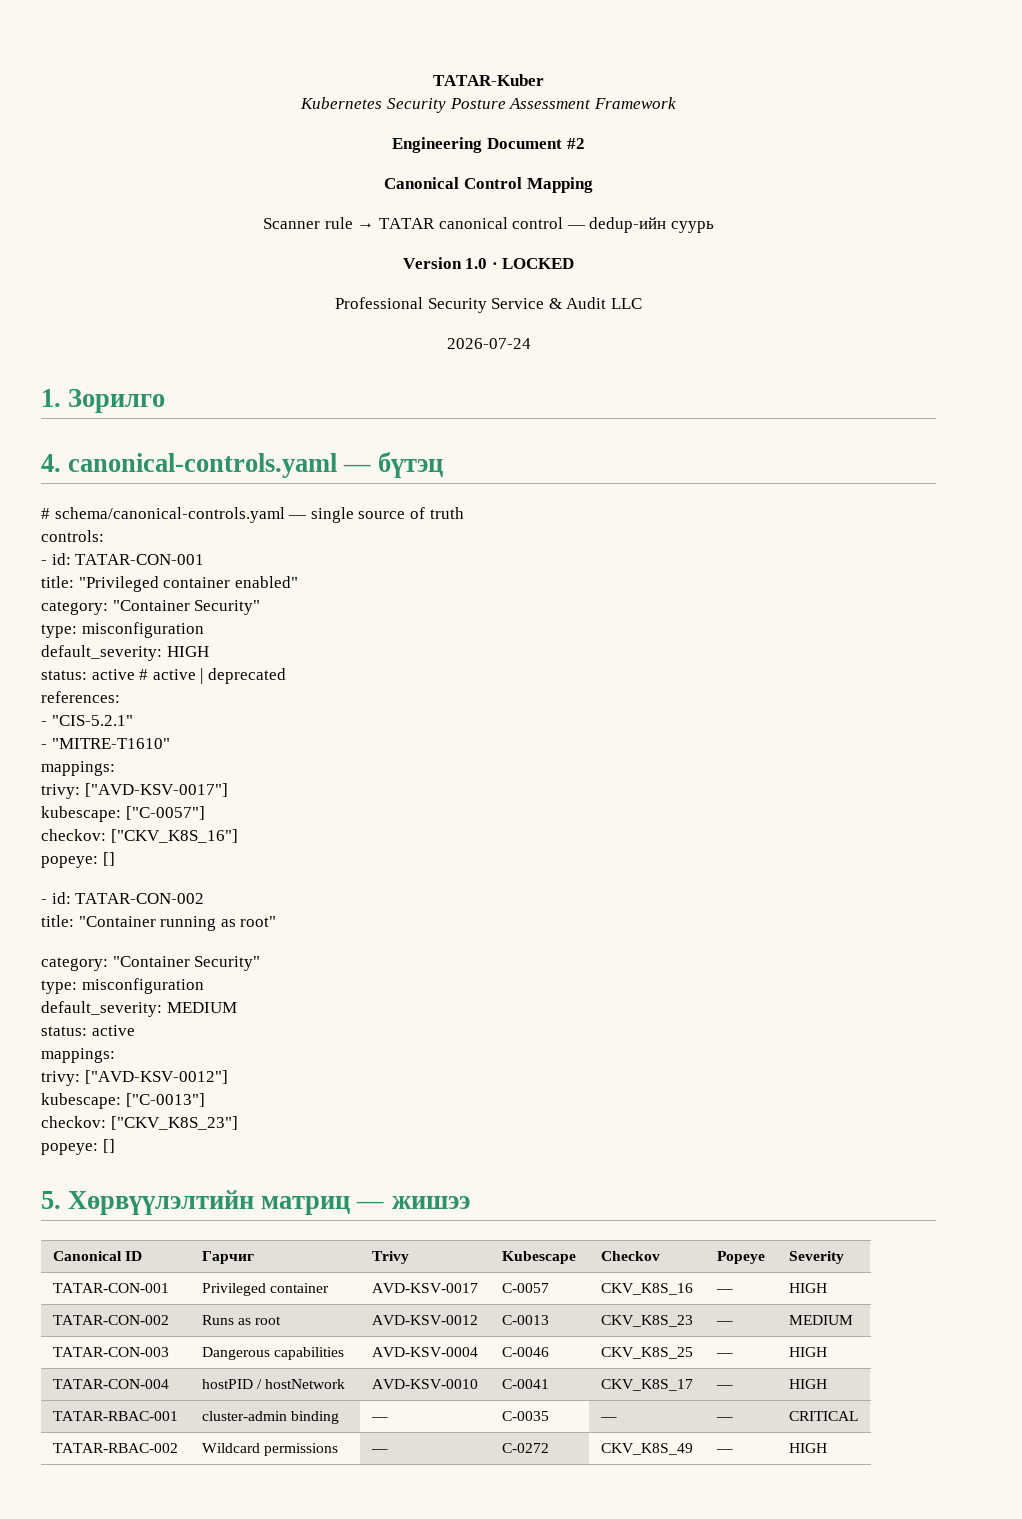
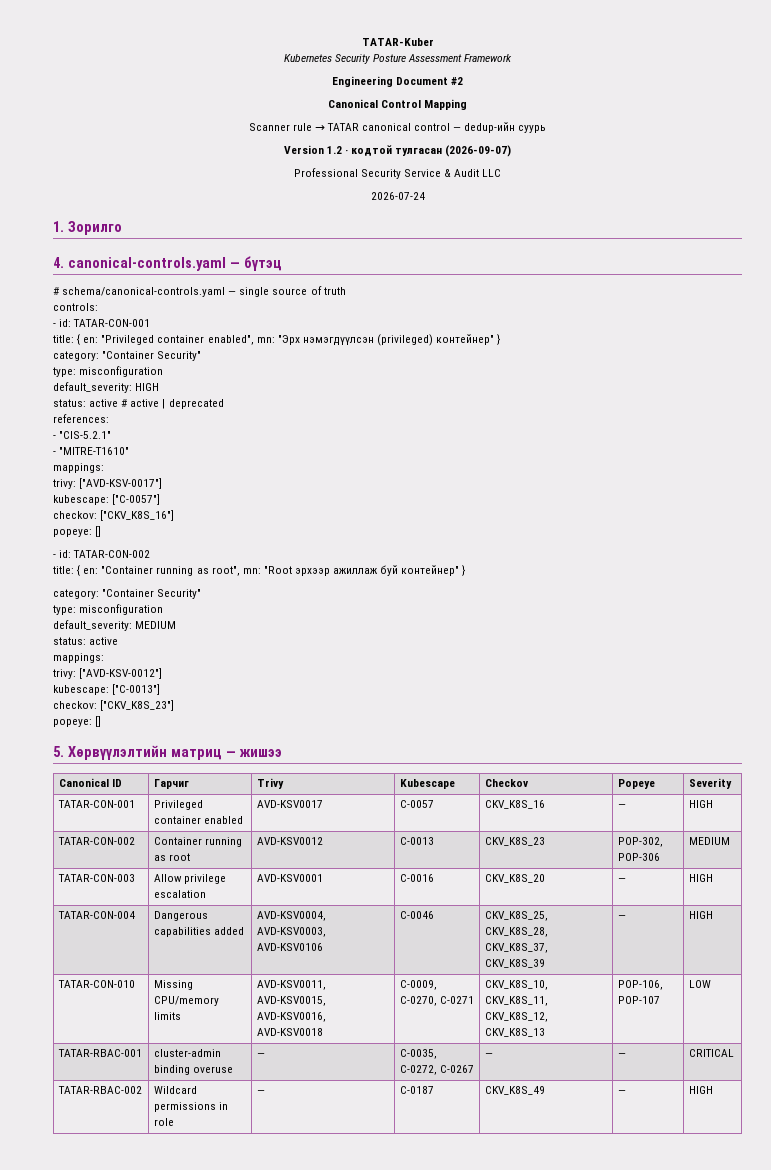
- Version 1.0 · LOCKED
+ Version 1.2 · кодтой тулгасан (2026-09-07)
- title: "Privileged container enabled"
+ title: { en: "Privileged container enabled", mn: "Эрх нэмэгдүүлсэн (privileged) контейнер" }
- title: "Container running as root"
+ title: { en: "Container running as root", mn: "Root эрхээр ажиллаж буй контейнер" }
- TATAR-CON-001 | Privileged container | AVD-KSV-0017 | C-0057 | CKV_K8S_16 | — | HIGH
+ TATAR-CON-001 | Privileged container enabled | AVD-KSV0017 | C-0057 | CKV_K8S_16 | — | HIGH
- TATAR-CON-002 | Runs as root | AVD-KSV-0012 | C-0013 | CKV_K8S_23 | — | MEDIUM
+ TATAR-CON-002 | Container running as root | AVD-KSV0012 | C-0013 | CKV_K8S_23 | POP-302, POP-306 | MEDIUM
- TATAR-CON-003 | Dangerous capabilities | AVD-KSV-0004 | C-0046 | CKV_K8S_25 | — | HIGH
- TATAR-CON-004 | hostPID / hostNetwork | AVD-KSV-0010 | C-0041 | CKV_K8S_17 | — | HIGH
+ TATAR-CON-003 | Allow privilege escalation | AVD-KSV0001 | C-0016 | CKV_K8S_20 | — | HIGH
+ TATAR-CON-004 | Dangerous capabilities added | AVD-KSV0004, AVD-KSV0003, AVD-KSV0106 | C-0046 | CKV_K8S_25, CKV_K8S_28, CKV_K8S_37, CKV_K8S_39 | — | HIGH
+ TATAR-CON-010 | Missing CPU/memory limits | AVD-KSV0011, AVD-KSV0015, AVD-KSV0016, AVD-KSV0018 | C-0009, C-0270, C-0271 | CKV_K8S_10, CKV_K8S_11, CKV_K8S_12, CKV_K8S_13 | POP-106, POP-107 | LOW
- TATAR-RBAC-001 | cluster-admin binding | — | C-0035 | — | — | CRITICAL
+ TATAR-RBAC-001 | cluster-admin binding overuse | — | C-0035, C-0272, C-0267 | — | — | CRITICAL
- TATAR-RBAC-002 | Wildcard permissions | — | C-0272 | CKV_K8S_49 | — | HIGH
+ TATAR-RBAC-002 | Wildcard permissions in role | — | C-0187 | CKV_K8S_49 | — | HIGH

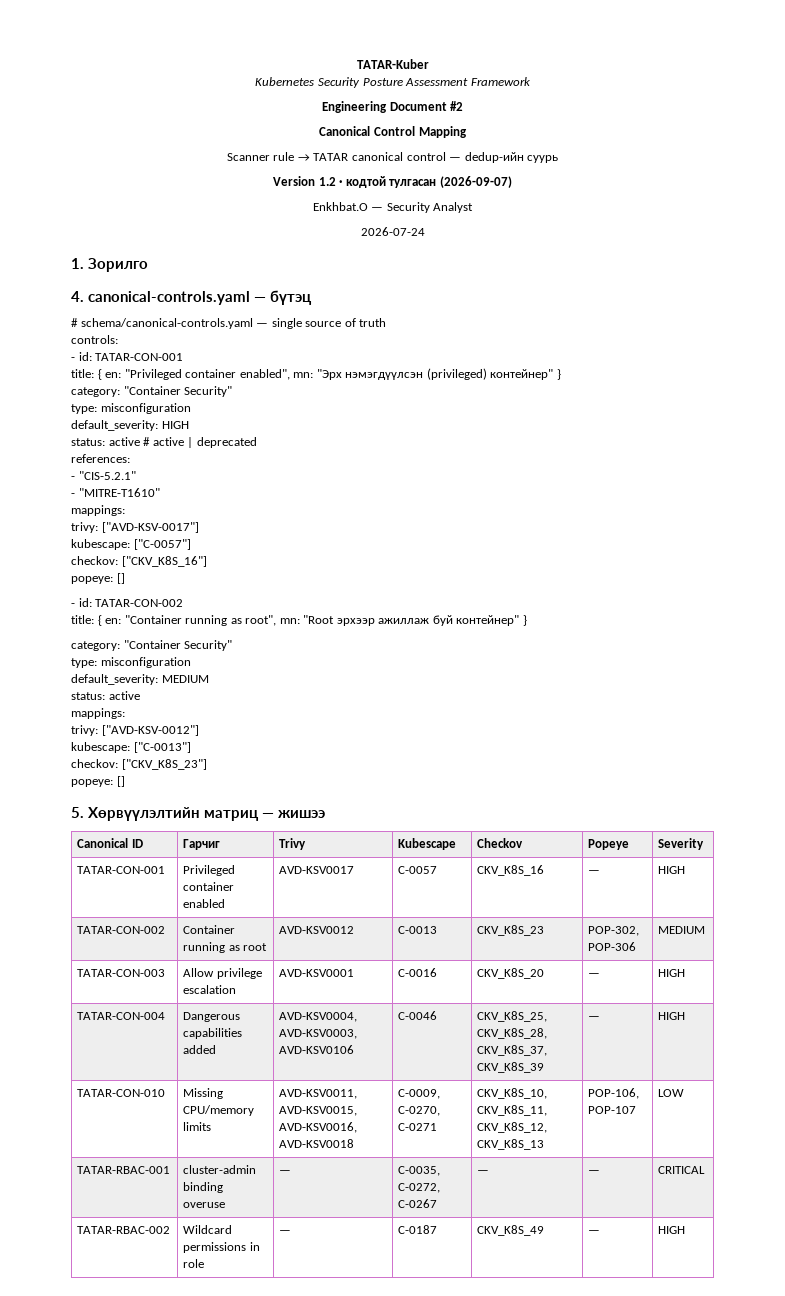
- Professional Security Service & Audit LLC
+ Enkhbat.O — Security Analyst

